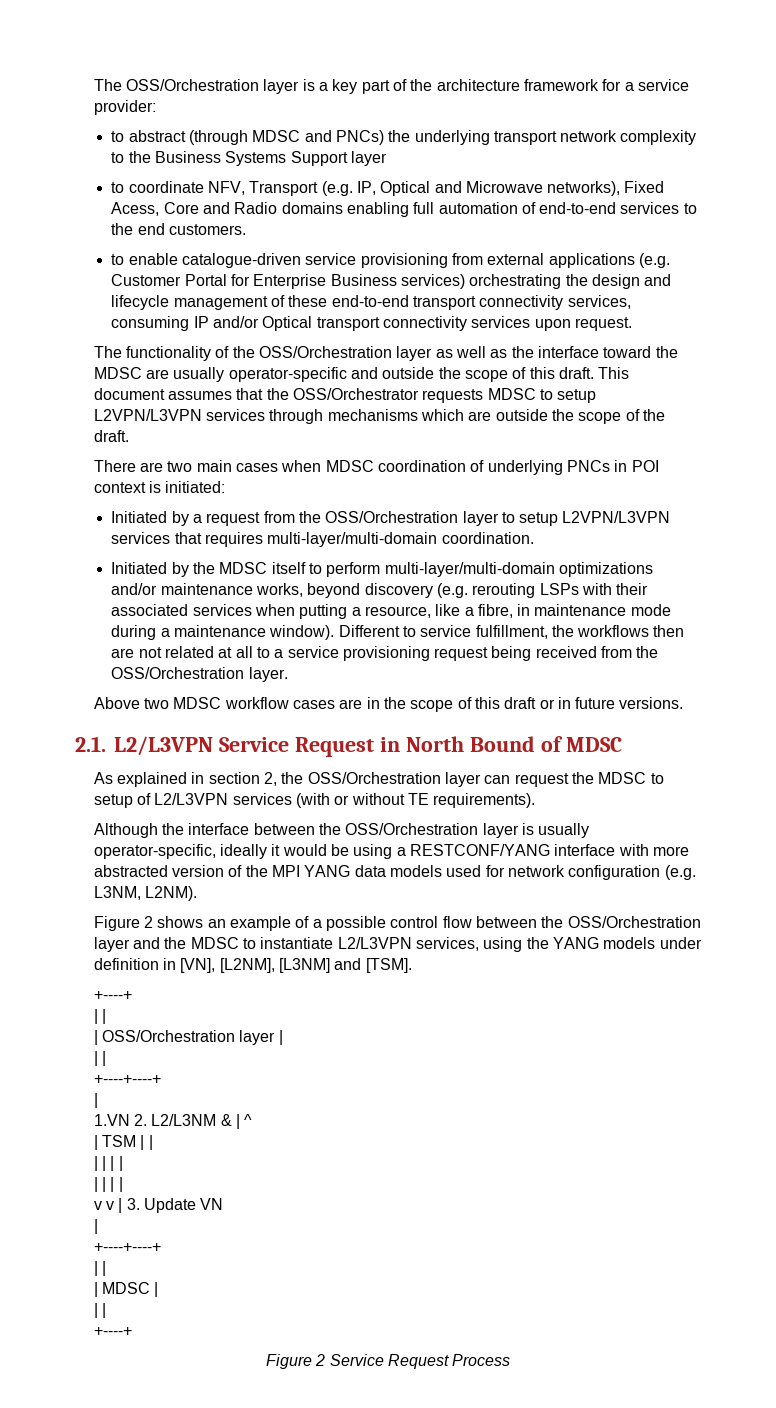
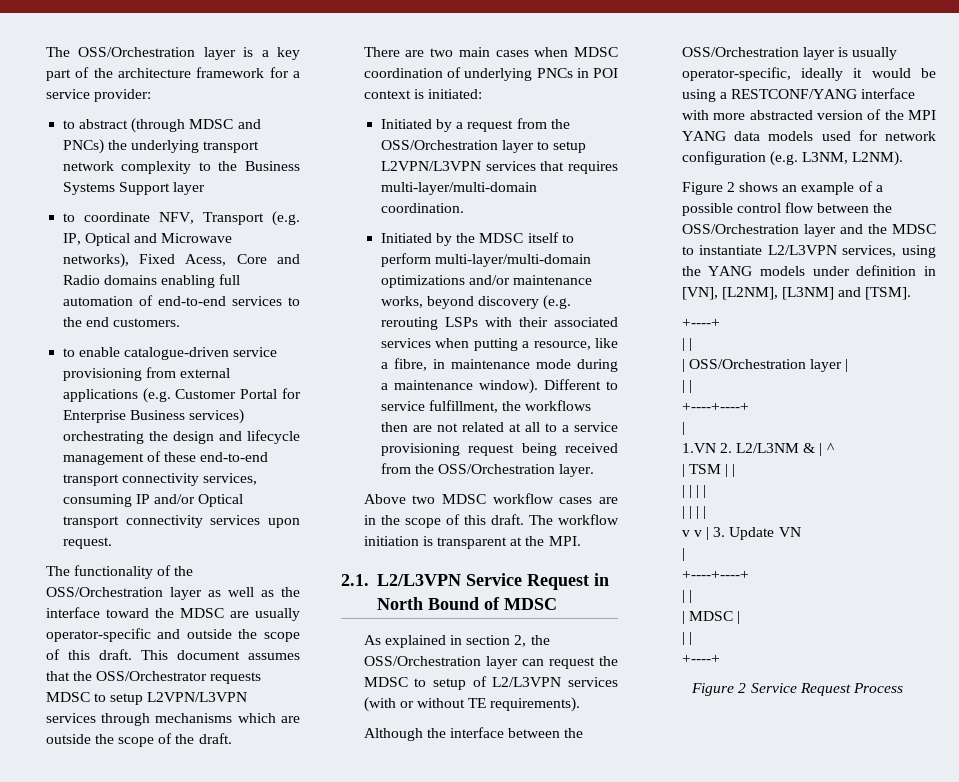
- Above two MDSC workflow cases are in the scope of this draft or in future versions.
+ Above two MDSC workflow cases are in the scope of this draft. The workflow initiation is transparent at the MPI.

